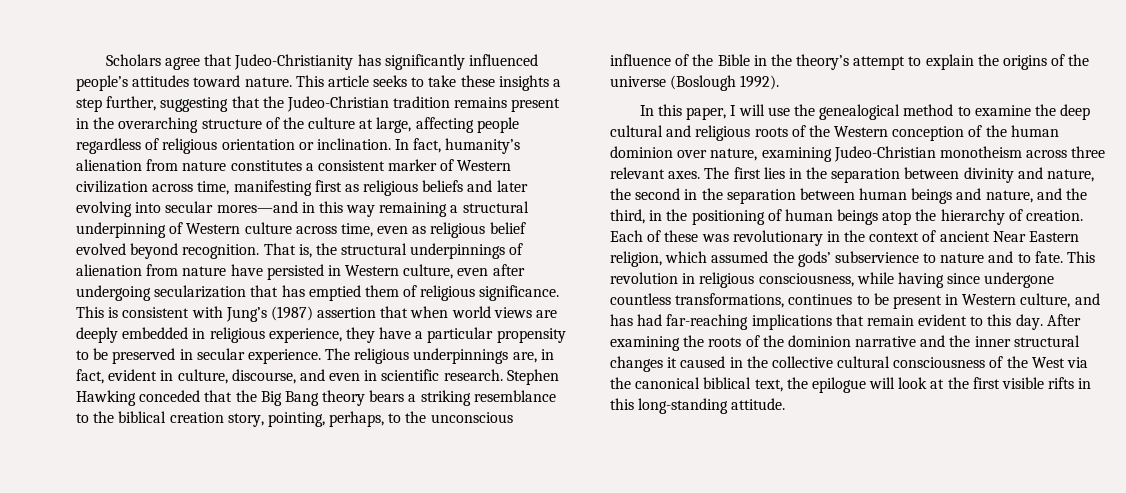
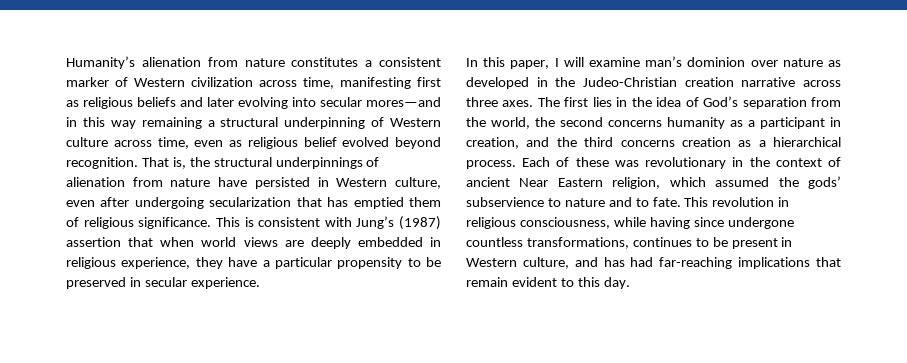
- Scholars agree that Judeo-Christianity has significantly influenced people’s attitudes toward nature. This article seeks to take these insights a step further, suggesting that the Judeo-Christian tradition remains present in the overarching structure of the culture at large, affecting people regardless of religious orientation or inclination. In fact, humanity’s alienation from nature constitutes a consistent marker of Western civilization across time, manifesting first as religious beliefs and later evolving into secular mores—and in this way remaining a structural underpinning of Western culture across time, even as religious belief evolved beyond recognition.
+ Humanity’s alienation from nature constitutes a consistent marker of Western civilization across time, manifesting first as religious beliefs and later evolving into secular mores—and in this way remaining a structural underpinning of Western culture across time, even as religious belief evolved beyond recognition.
- The religious underpinnings are, in fact, evident in culture, discourse, and even in scientific research. Stephen Hawking conceded that the Big Bang theory bears a striking resemblance to the biblical creation story, pointing, perhaps, to the unconscious influence of the Bible in the theory’s attempt to explain the origins of the universe (Boslough 1992).
- In this paper, I will use the genealogical method to examine the deep cultural and religious roots of the Western conception of the human dominion over nature, examining Judeo-Christian monotheism across three relevant axes.
+ In this paper, I will examine man’s dominion over nature as developed in the Judeo-Christian creation narrative across three axes.
- The first lies in the separation between divinity and nature, the second in the separation between human beings and nature, and the third, in the positioning of human beings atop the hierarchy of creation.
+ The first lies in the idea of God’s separation from the world, the second concerns humanity as a participant in creation, and the third concerns creation as a hierarchical process.
- After examining the roots of the dominion narrative and the inner structural changes it caused in the collective cultural consciousness of the West via the canonical biblical text, the epilogue will look at the first visible rifts in this long-standing attitude.

